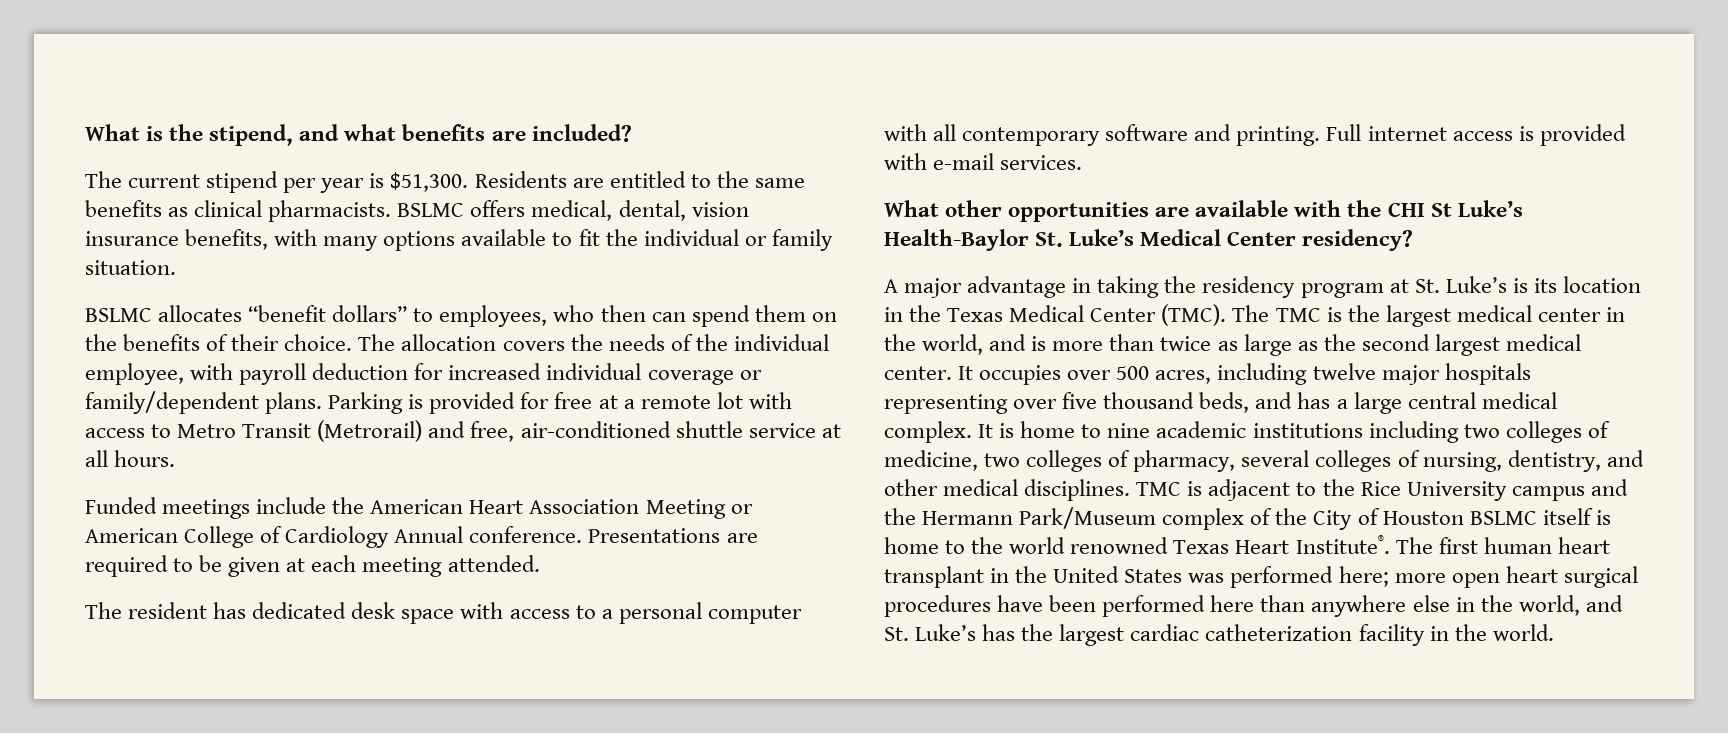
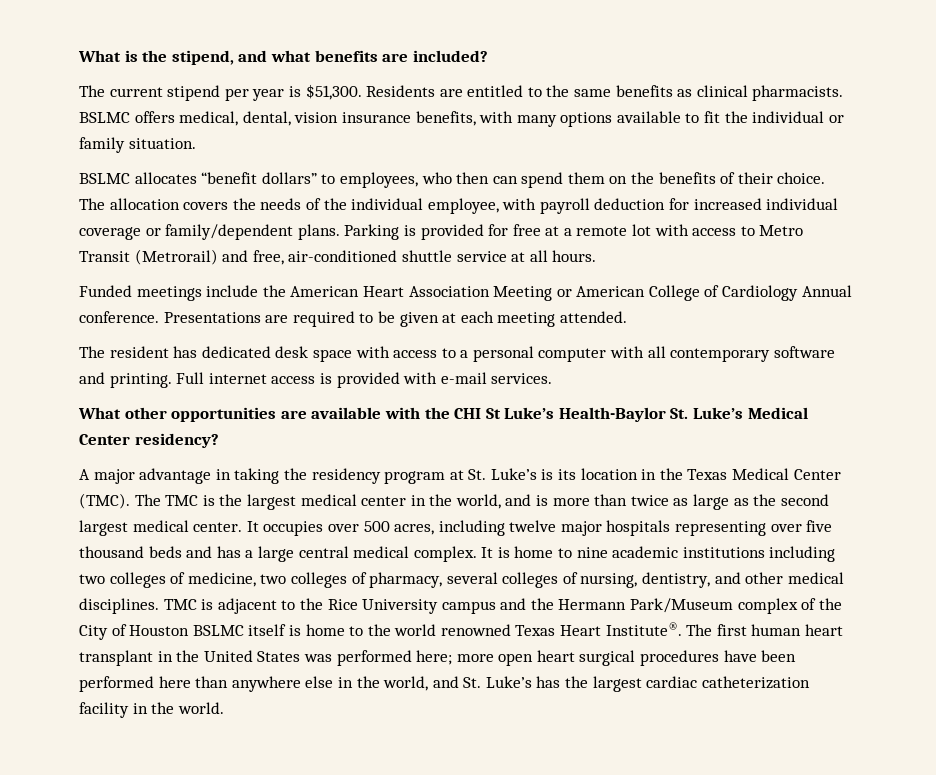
- It occupies over 500 acres, including twelve major hospitals representing over five thousand beds, and has a large central medical complex.
+ It occupies over 500 acres, including twelve major hospitals representing over five thousand beds and has a large central medical complex.

